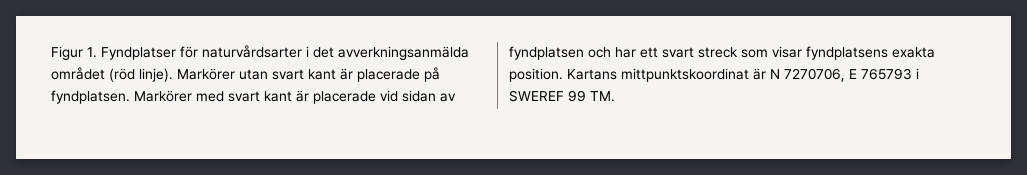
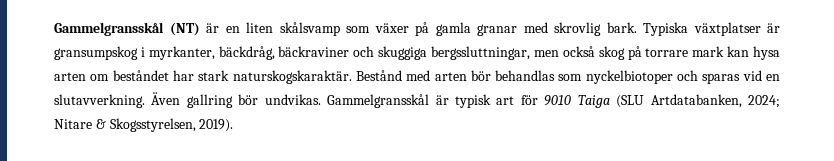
- Figur 1. Fyndplatser för naturvårdsarter i det avverkningsanmälda området (röd linje). Markörer utan svart kant är placerade på fyndplatsen. Markörer med svart kant är placerade vid sidan av fyndplatsen och har ett svart streck som visar fyndplatsens exakta position. Kartans mittpunktskoordinat är N 7270706, E 765793 i SWEREF 99 TM.
+ Gammelgransskål (NT) är en liten skålsvamp som växer på gamla granar med skrovlig bark. Typiska växtplatser är gransumpskog i myrkanter, bäckdråg, bäckraviner och skuggiga bergssluttningar, men också skog på torrare mark kan hysa arten om beståndet har stark naturskogskaraktär. Bestånd med arten bör behandlas som nyckelbiotoper och sparas vid en slutavverkning. Även gallring bör undvikas. Gammelgransskål är typisk art för 9010 Taiga (SLU Artdatabanken, 2024; Nitare & Skogsstyrelsen, 2019).

